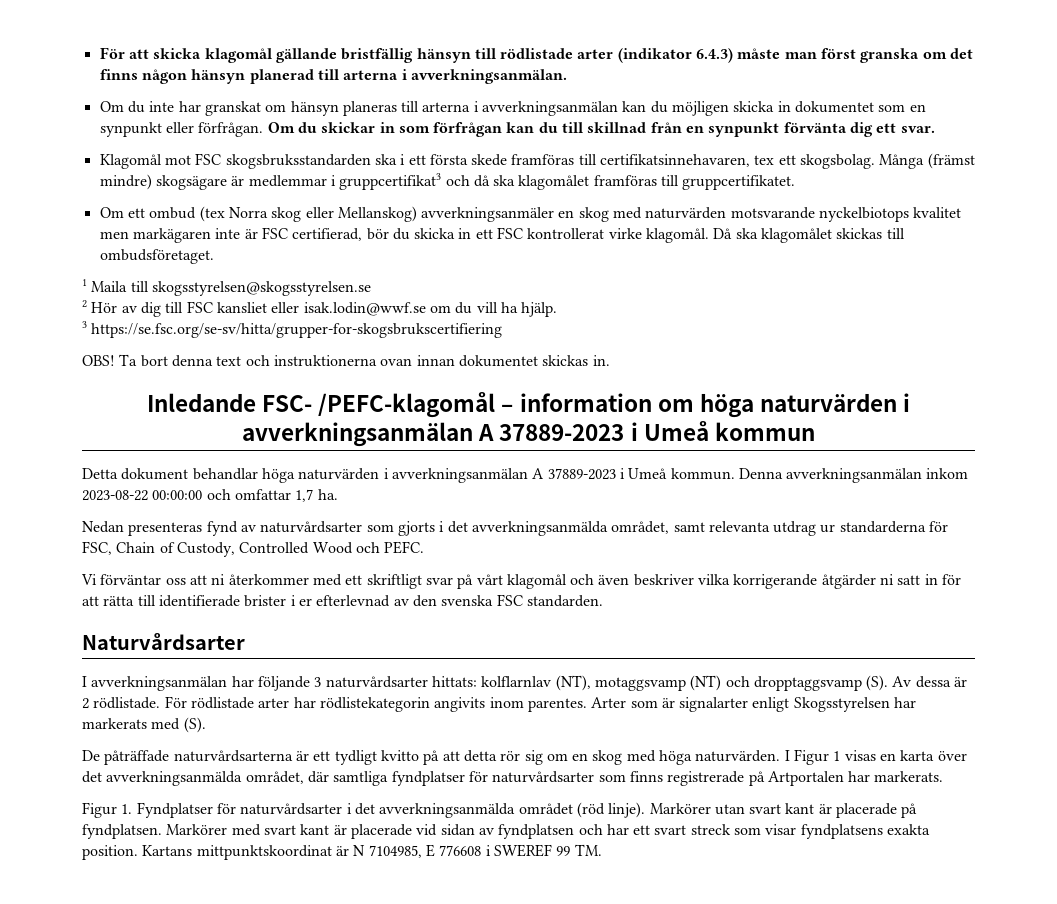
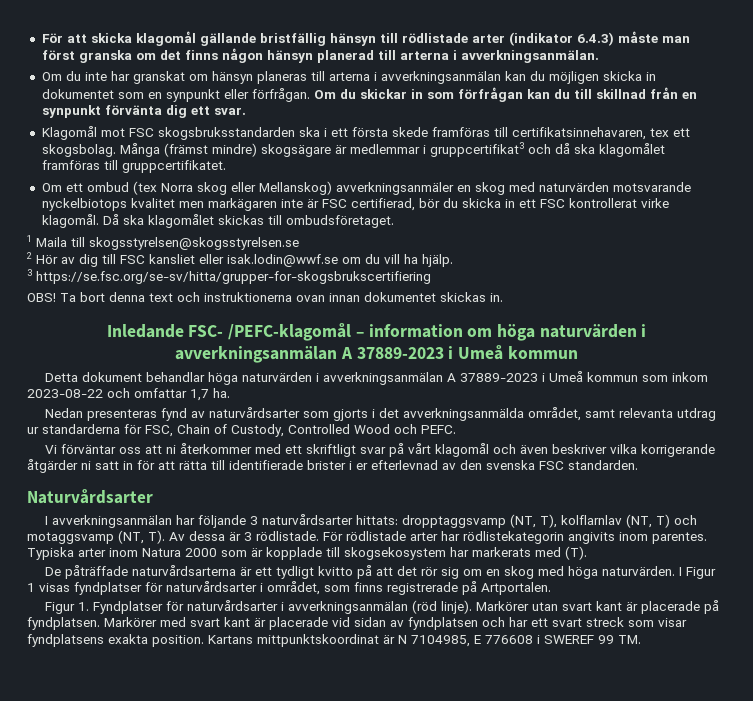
- Detta dokument behandlar höga naturvärden i avverkningsanmälan A 37889-2023 i Umeå kommun. Denna avverkningsanmälan inkom 2023-08-22 00:00:00 och omfattar 1,7 ha.
+ Detta dokument behandlar höga naturvärden i avverkningsanmälan A 37889-2023 i Umeå kommun som inkom 2023-08-22 och omfattar 1,7 ha.
- I avverkningsanmälan har följande 3 naturvårdsarter hittats: kolflarnlav (NT), motaggsvamp (NT) och dropptaggsvamp (S). Av dessa är 2 rödlistade.
+ I avverkningsanmälan har följande 3 naturvårdsarter hittats: dropptaggsvamp (NT, T), kolflarnlav (NT, T) och motaggsvamp (NT, T). Av dessa är 3 rödlistade.
- Arter som är signalarter enligt Skogsstyrelsen har markerats med (S).
+ Typiska arter inom Natura 2000 som är kopplade till skogsekosystem har markerats med (T).
- De påträffade naturvårdsarterna är ett tydligt kvitto på att detta rör sig om en skog med höga naturvärden.
+ De påträffade naturvårdsarterna är ett tydligt kvitto på att det rör sig om en skog med höga naturvärden.
- I Figur 1 visas en karta över det avverkningsanmälda området, där samtliga fyndplatser för naturvårdsarter som finns registrerade på Artportalen har markerats.
+ I Figur 1 visas fyndplatser för naturvårdsarter i området, som finns registrerade på Artportalen.
- Figur 1. Fyndplatser för naturvårdsarter i det avverkningsanmälda området (röd linje).
+ Figur 1. Fyndplatser för naturvårdsarter i avverkningsanmälan (röd linje).

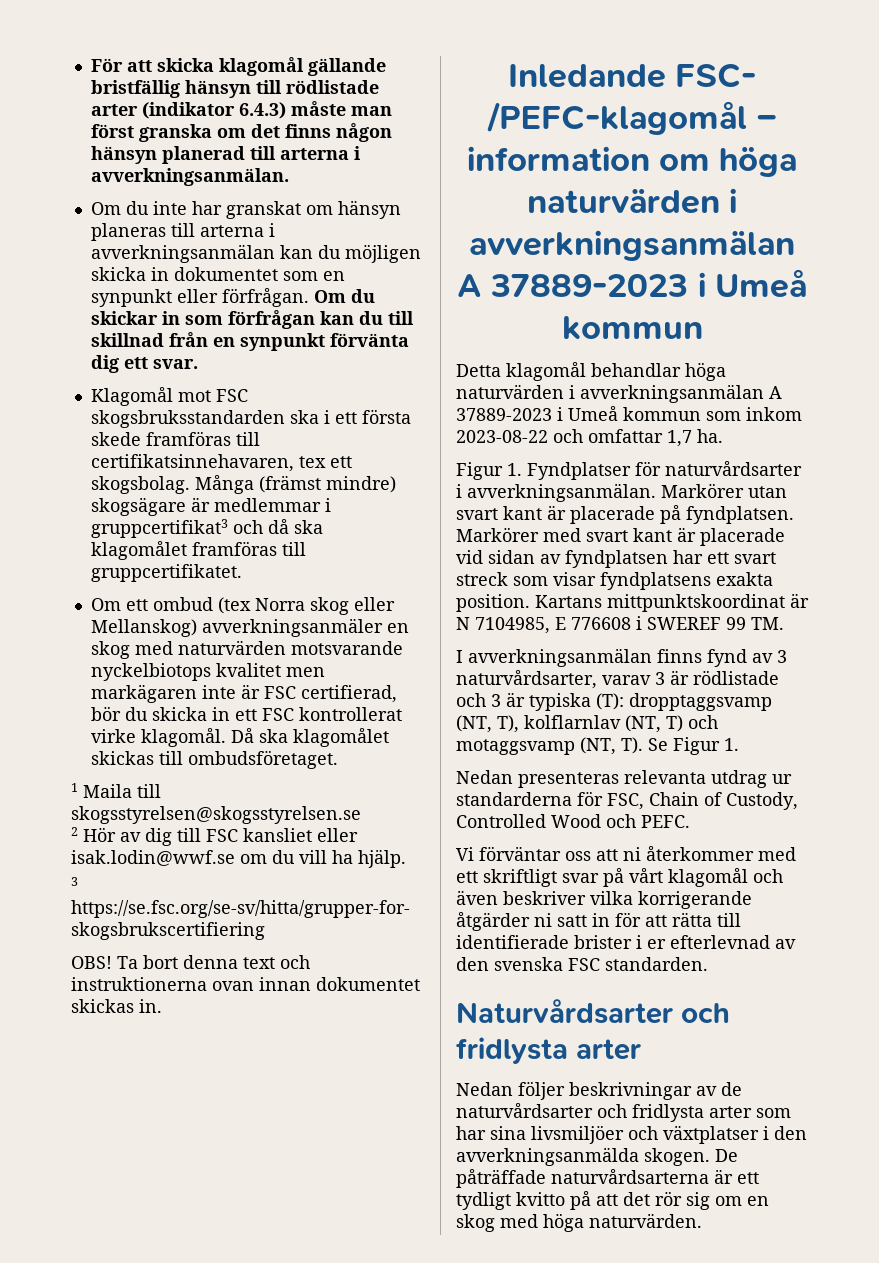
- Detta dokument behandlar höga naturvärden i avverkningsanmälan A 37889-2023 i Umeå kommun som inkom 2023-08-22 och omfattar 1,7 ha.
+ Detta klagomål behandlar höga naturvärden i avverkningsanmälan A 37889-2023 i Umeå kommun som inkom 2023-08-22 och omfattar 1,7 ha.
- Nedan presenteras fynd av naturvårdsarter som gjorts i det avverkningsanmälda området, samt relevanta utdrag ur standarderna för FSC, Chain of Custody, Controlled Wood och PEFC.
+ Figur 1. Fyndplatser för naturvårdsarter i avverkningsanmälan. Markörer utan svart kant är placerade på fyndplatsen. Markörer med svart kant är placerade vid sidan av fyndplatsen har ett svart streck som visar fyndplatsens exakta position. Kartans mittpunktskoordinat är N 7104985, E 776608 i SWEREF 99 TM.
+ I avverkningsanmälan finns fynd av 3 naturvårdsarter, varav 3 är rödlistade och 3 är typiska (T): dropptaggsvamp (NT, T), kolflarnlav (NT, T) och motaggsvamp (NT, T). Se Figur 1.
+ Nedan presenteras relevanta utdrag ur standarderna för FSC, Chain of Custody, Controlled Wood och PEFC.
- Naturvårdsarter
- I avverkningsanmälan har följande 3 naturvårdsarter hittats: dropptaggsvamp (NT, T), kolflarnlav (NT, T) och motaggsvamp (NT, T). Av dessa är 3 rödlistade. För rödlistade arter har rödlistekategorin angivits inom parentes. Typiska arter inom Natura 2000 som är kopplade till skogsekosystem har markerats med (T).
- De påträffade naturvårdsarterna är ett tydligt kvitto på att det rör sig om en skog med höga naturvärden. I Figur 1 visas fyndplatser för naturvårdsarter i området, som finns registrerade på Artportalen.
- Figur 1. Fyndplatser för naturvårdsarter i avverkningsanmälan (röd linje). Markörer utan svart kant är placerade på fyndplatsen. Markörer med svart kant är placerade vid sidan av fyndplatsen och har ett svart streck som visar fyndplatsens exakta position. Kartans mittpunktskoordinat är N 7104985, E 776608 i SWEREF 99 TM.
+ Naturvårdsarter och fridlysta arter
+ Nedan följer beskrivningar av de naturvårdsarter och fridlysta arter som har sina livsmiljöer och växtplatser i den avverkningsanmälda skogen. De påträffade naturvårdsarterna är ett tydligt kvitto på att det rör sig om en skog med höga naturvärden.

